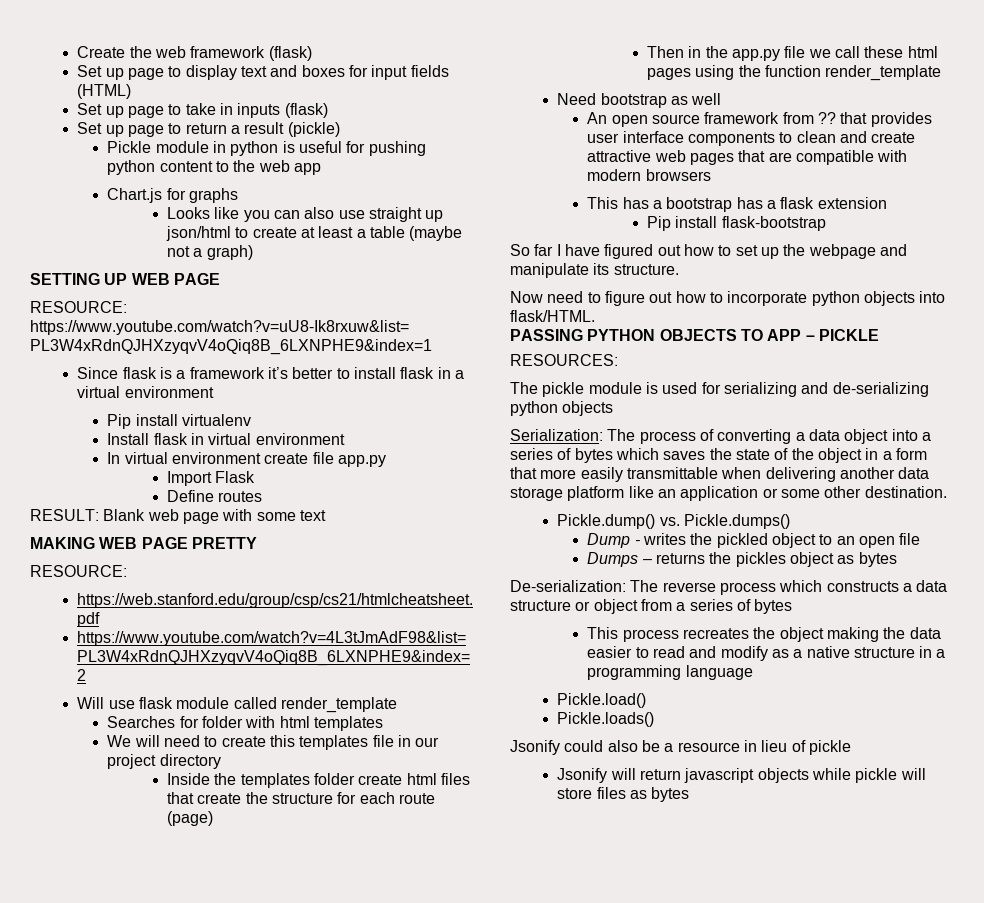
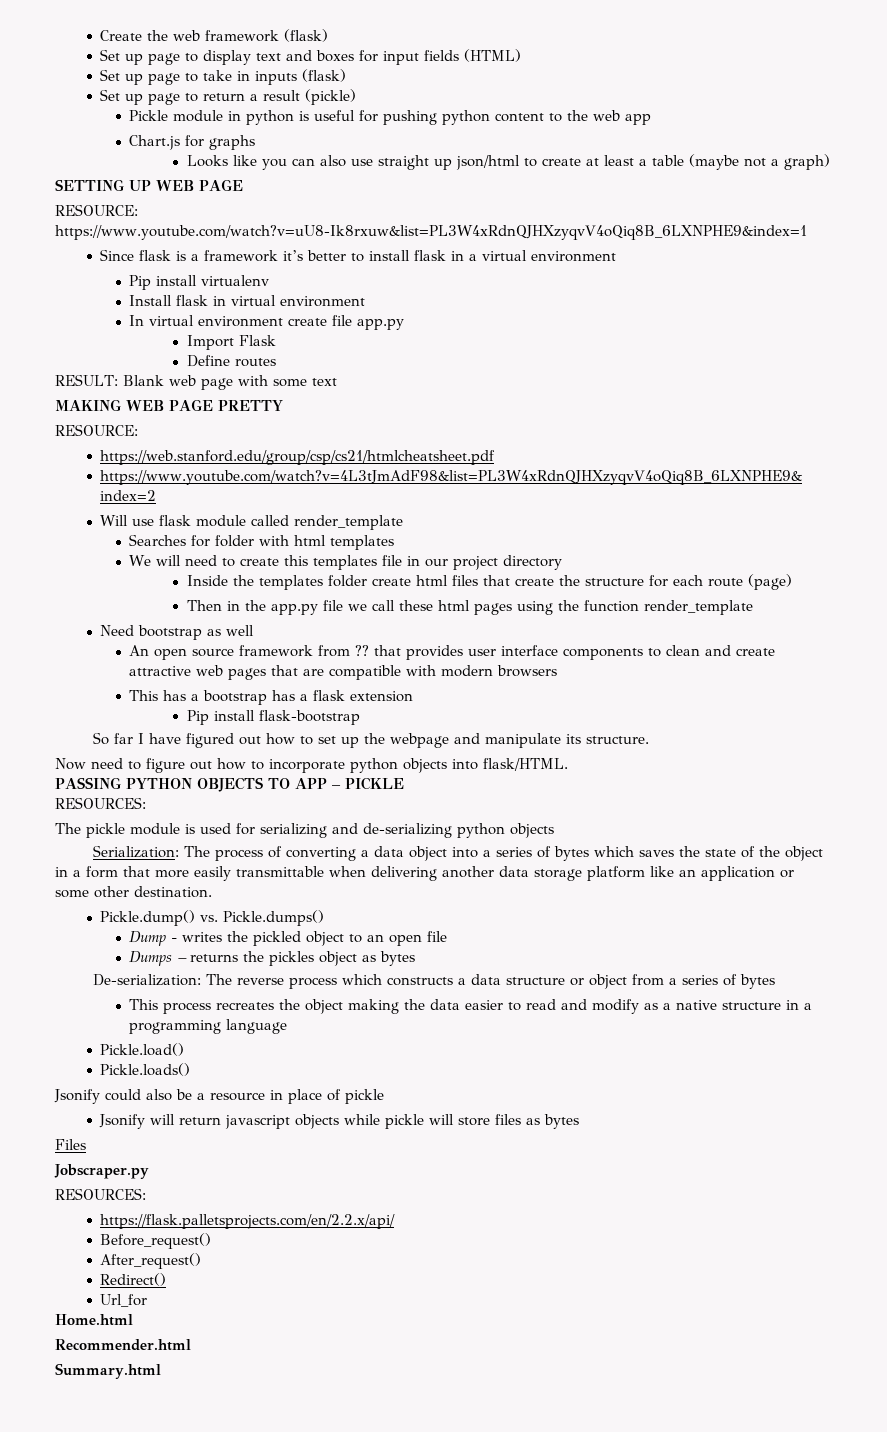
- Jsonify could also be a resource in lieu of pickle
+ Jsonify could also be a resource in place of pickle
+ Files
+ Jobscraper.py
+ RESOURCES:
+ https://flask.palletsprojects.com/en/2.2.x/api/
+ Before_request()
+ After_request()
+ Redirect()
+ Url_for
+ Home.html
+ Recommender.html
+ Summary.html

